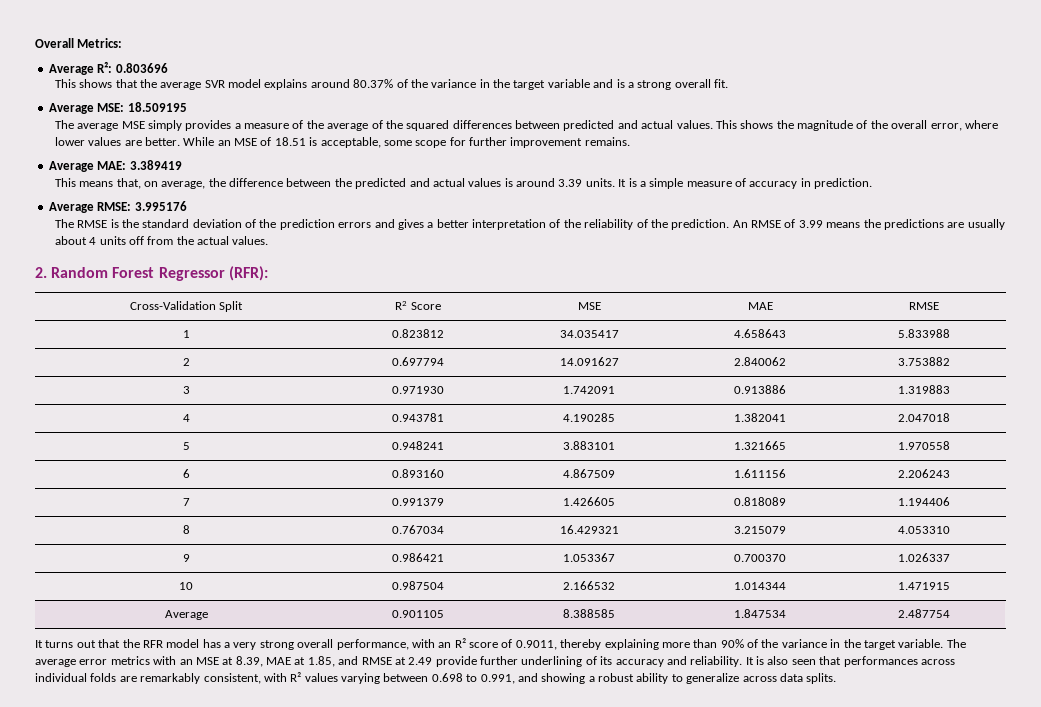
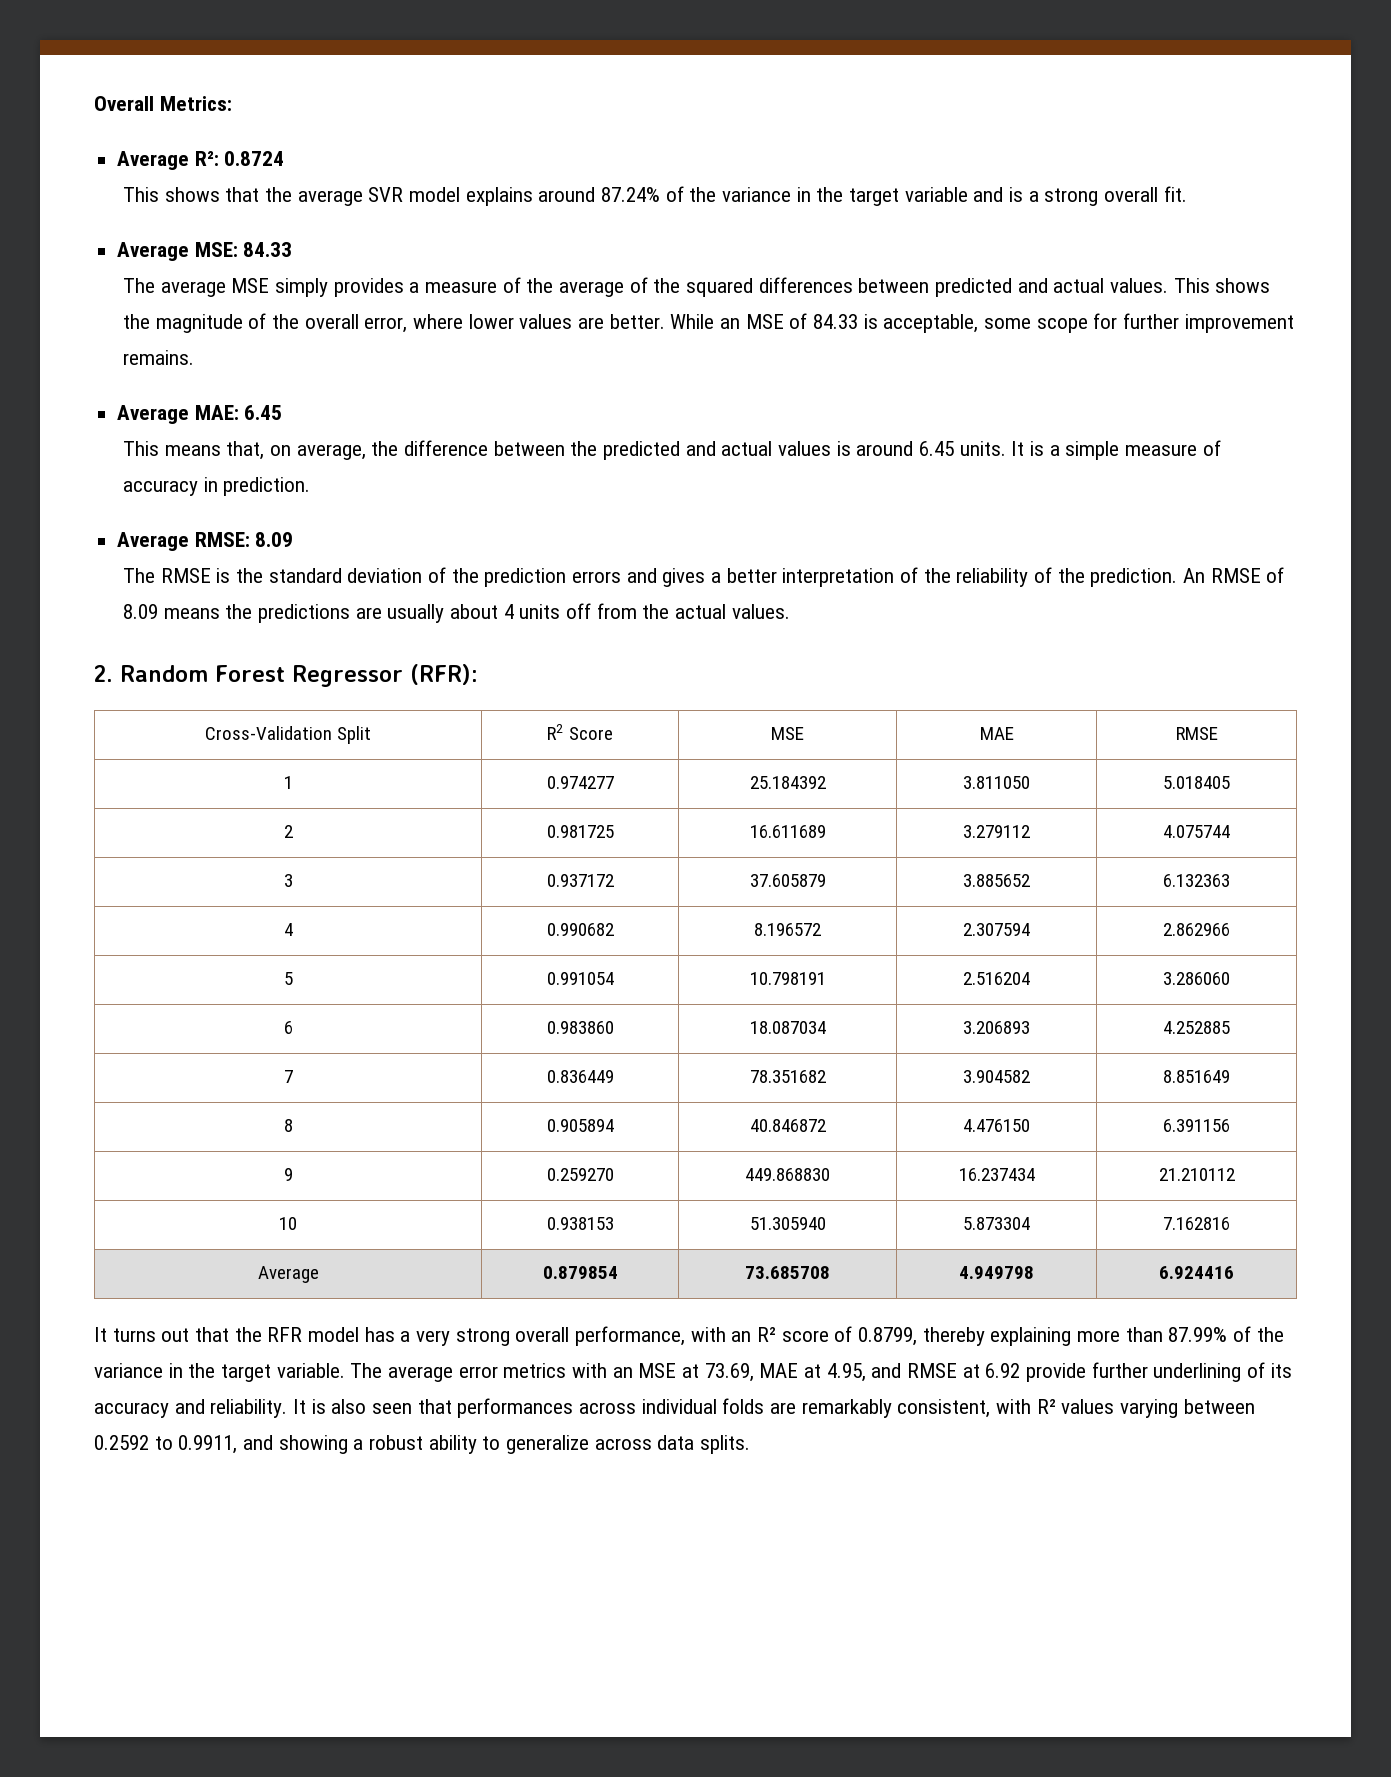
- Average R²: 0.803696
+ Average R²: 0.8724
- This shows that the average SVR model explains around 80.37% of the variance in the target variable and is a strong overall fit.
+ This shows that the average SVR model explains around 87.24% of the variance in the target variable and is a strong overall fit.
- Average MSE: 18.509195
+ Average MSE: 84.33
- While an MSE of 18.51 is acceptable, some scope for further improvement remains.
+ While an MSE of 84.33 is acceptable, some scope for further improvement remains.
- Average MAE: 3.389419
+ Average MAE: 6.45
- This means that, on average, the difference between the predicted and actual values is around 3.39 units.
+ This means that, on average, the difference between the predicted and actual values is around 6.45 units.
- Average RMSE: 3.995176
+ Average RMSE: 8.09
- An RMSE of 3.99 means the predictions are usually about 4 units off from the actual values.
+ An RMSE of 8.09 means the predictions are usually about 4 units off from the actual values.
- 1 | 0.823812 | 34.035417 | 4.658643 | 5.833988
- 2 | 0.697794 | 14.091627 | 2.840062 | 3.753882
- 3 | 0.971930 | 1.742091 | 0.913886 | 1.319883
- 4 | 0.943781 | 4.190285 | 1.382041 | 2.047018
- 5 | 0.948241 | 3.883101 | 1.321665 | 1.970558
- 6 | 0.893160 | 4.867509 | 1.611156 | 2.206243
- 7 | 0.991379 | 1.426605 | 0.818089 | 1.194406
- 8 | 0.767034 | 16.429321 | 3.215079 | 4.053310
- 9 | 0.986421 | 1.053367 | 0.700370 | 1.026337
- 10 | 0.987504 | 2.166532 | 1.014344 | 1.471915
- Average | 0.901105 | 8.388585 | 1.847534 | 2.487754
+ 1 | 0.974277 | 25.184392 | 3.811050 | 5.018405
+ 2 | 0.981725 | 16.611689 | 3.279112 | 4.075744
+ 3 | 0.937172 | 37.605879 | 3.885652 | 6.132363
+ 4 | 0.990682 | 8.196572 | 2.307594 | 2.862966
+ 5 | 0.991054 | 10.798191 | 2.516204 | 3.286060
+ 6 | 0.983860 | 18.087034 | 3.206893 | 4.252885
+ 7 | 0.836449 | 78.351682 | 3.904582 | 8.851649
+ 8 | 0.905894 | 40.846872 | 4.476150 | 6.391156
+ 9 | 0.259270 | 449.868830 | 16.237434 | 21.210112
+ 10 | 0.938153 | 51.305940 | 5.873304 | 7.162816
+ Average | 0.879854 | 73.685708 | 4.949798 | 6.924416
- It turns out that the RFR model has a very strong overall performance, with an R² score of 0.9011, thereby explaining more than 90% of the variance in the target variable.
+ It turns out that the RFR model has a very strong overall performance, with an R² score of 0.8799, thereby explaining more than 87.99% of the variance in the target variable.
- The average error metrics with an MSE at 8.39, MAE at 1.85, and RMSE at 2.49 provide further underlining of its accuracy and reliability.
+ The average error metrics with an MSE at 73.69, MAE at 4.95, and RMSE at 6.92 provide further underlining of its accuracy and reliability.
- It is also seen that performances across individual folds are remarkably consistent, with R² values varying between 0.698 to 0.991, and showing a robust ability to generalize across data splits.
+ It is also seen that performances across individual folds are remarkably consistent, with R² values varying between 0.2592 to 0.9911, and showing a robust ability to generalize across data splits.

